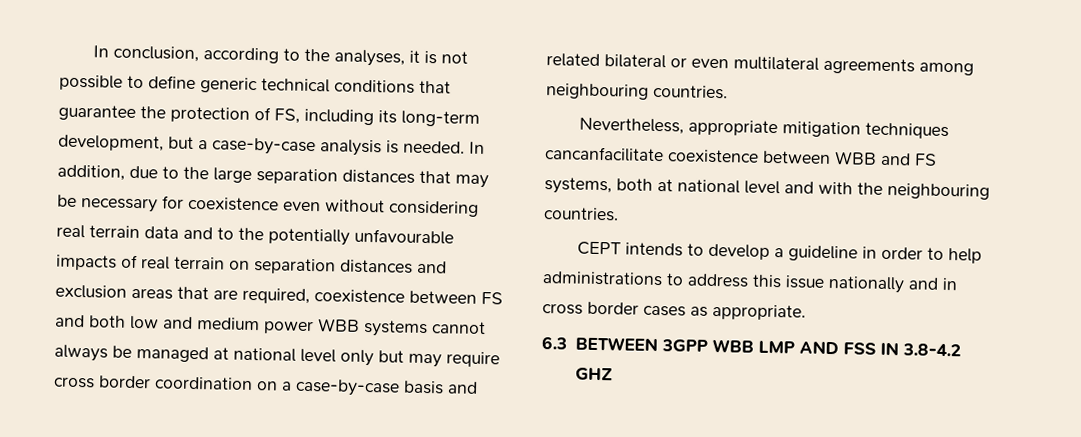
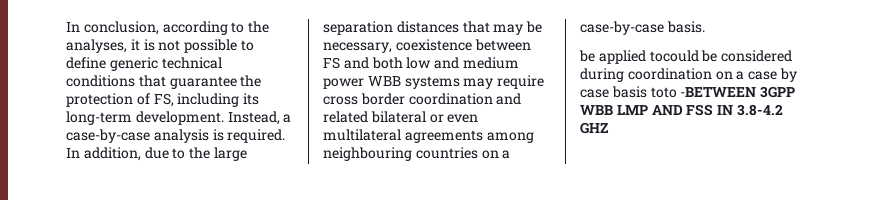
- In conclusion, according to the analyses, it is not possible to define generic technical conditions that guarantee the protection of FS, including its long-term development, but a case-by-case analysis is needed.
+ In conclusion, according to the analyses, it is not possible to define generic technical conditions that guarantee the protection of FS, including its long-term development. Instead, a case-by-case analysis is required.
- In addition, due to the large separation distances that may be necessary for coexistence even without considering real terrain data and to the potentially unfavourable impacts of real terrain on separation distances and exclusion areas that are required, coexistence between FS and both low and medium power WBB systems cannot always be managed at national level only but may require cross border coordination on a case-by-case basis and related bilateral or even multilateral agreements among neighbouring countries.
- Nevertheless, appropriate mitigation techniques cancanfacilitate coexistence between WBB and FS systems, both at national level and with the neighbouring countries.
- CEPT intends to develop a guideline in order to help administrations to address this issue nationally and in cross border cases as appropriate.
- 6.3 BETWEEN 3GPP WBB LMP AND FSS IN 3.8-4.2 GHZ
+ In addition, due to the large separation distances that may be necessary, coexistence between FS and both low and medium power WBB systems may require cross border coordination and related bilateral or even multilateral agreements among neighbouring countries on a case-by-case basis.
+ be applied tocould be considered during coordination on a case by case basis toto -BETWEEN 3GPP WBB LMP AND FSS IN 3.8-4.2 GHZ

